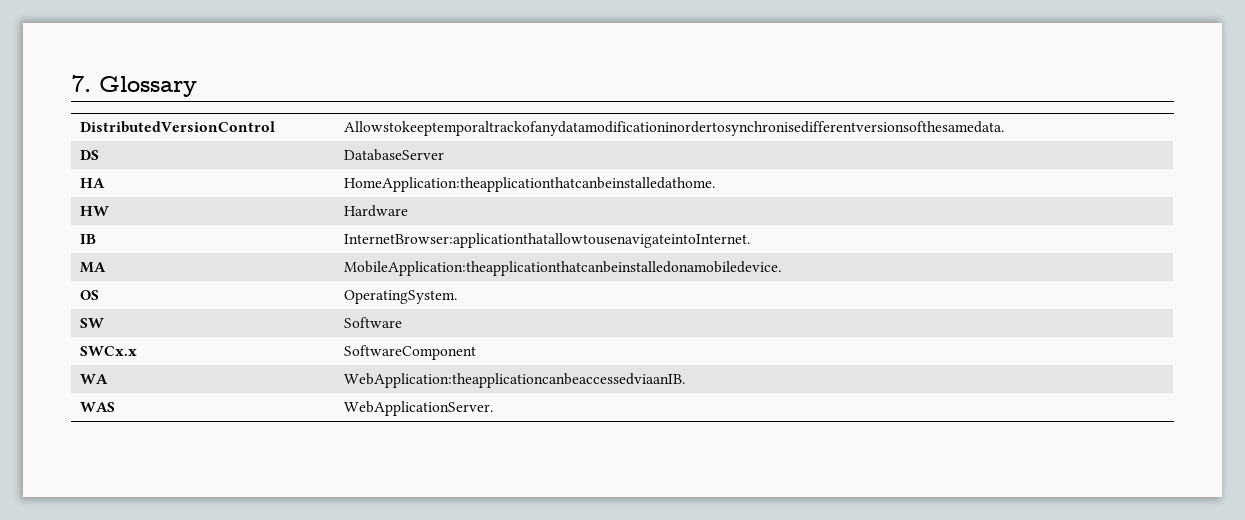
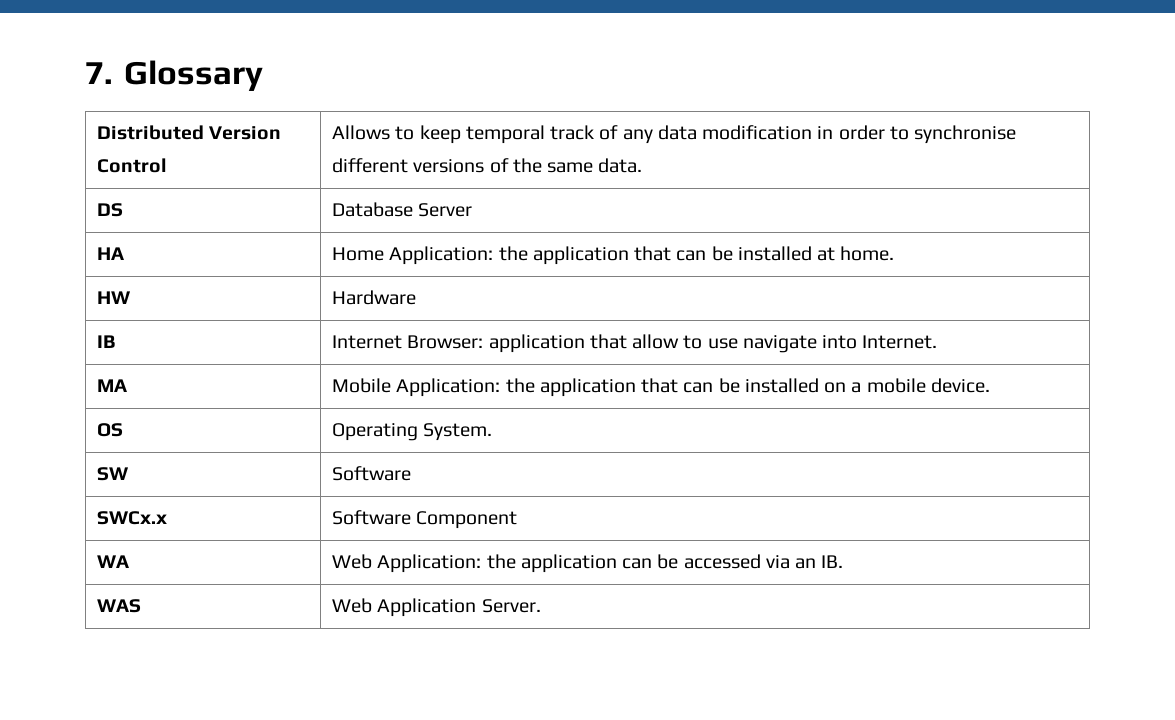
- DistributedVersionControl | Allowstokeeptemporaltrackofanydatamodificationinordertosynchronisedifferentversionsofthesamedata.
+ Distributed Version Control | Allows to keep temporal track of any data modification in order to synchronise different versions of the same data.
- DS | DatabaseServer
+ DS | Database Server
- HA | HomeApplication:theapplicationthatcanbeinstalledathome.
+ HA | Home Application: the application that can be installed at home.
  HW | Hardware
- IB | InternetBrowser:applicationthatallowtousenavigateintoInternet.
- MA | MobileApplication:theapplicationthatcanbeinstalledonamobiledevice.
+ IB | Internet Browser: application that allow to use navigate into Internet.
+ MA | Mobile Application: the application that can be installed on a mobile device.
- OS | OperatingSystem.
+ OS | Operating System.
- SWCx.x | SoftwareComponent
+ SWCx.x | Software Component
- WA | WebApplication:theapplicationcanbeaccessedviaanIB.
- WAS | WebApplicationServer.
+ WA | Web Application: the application can be accessed via an IB.
+ WAS | Web Application Server.

